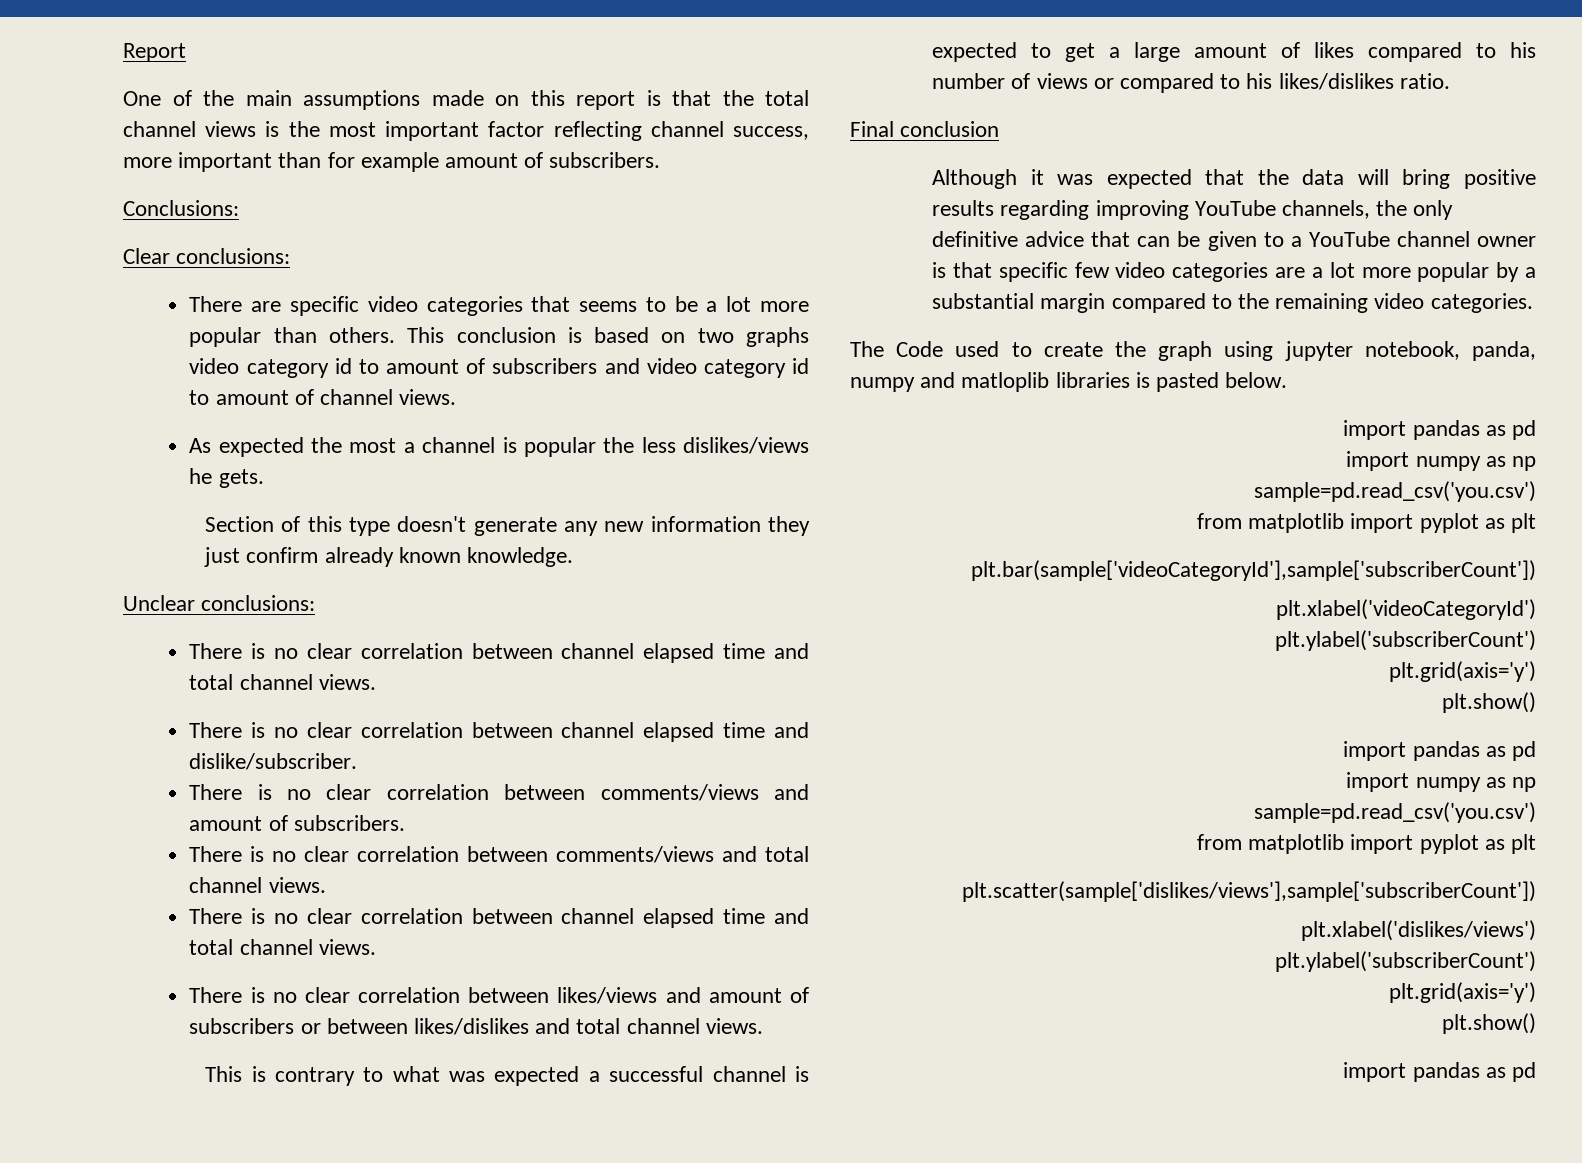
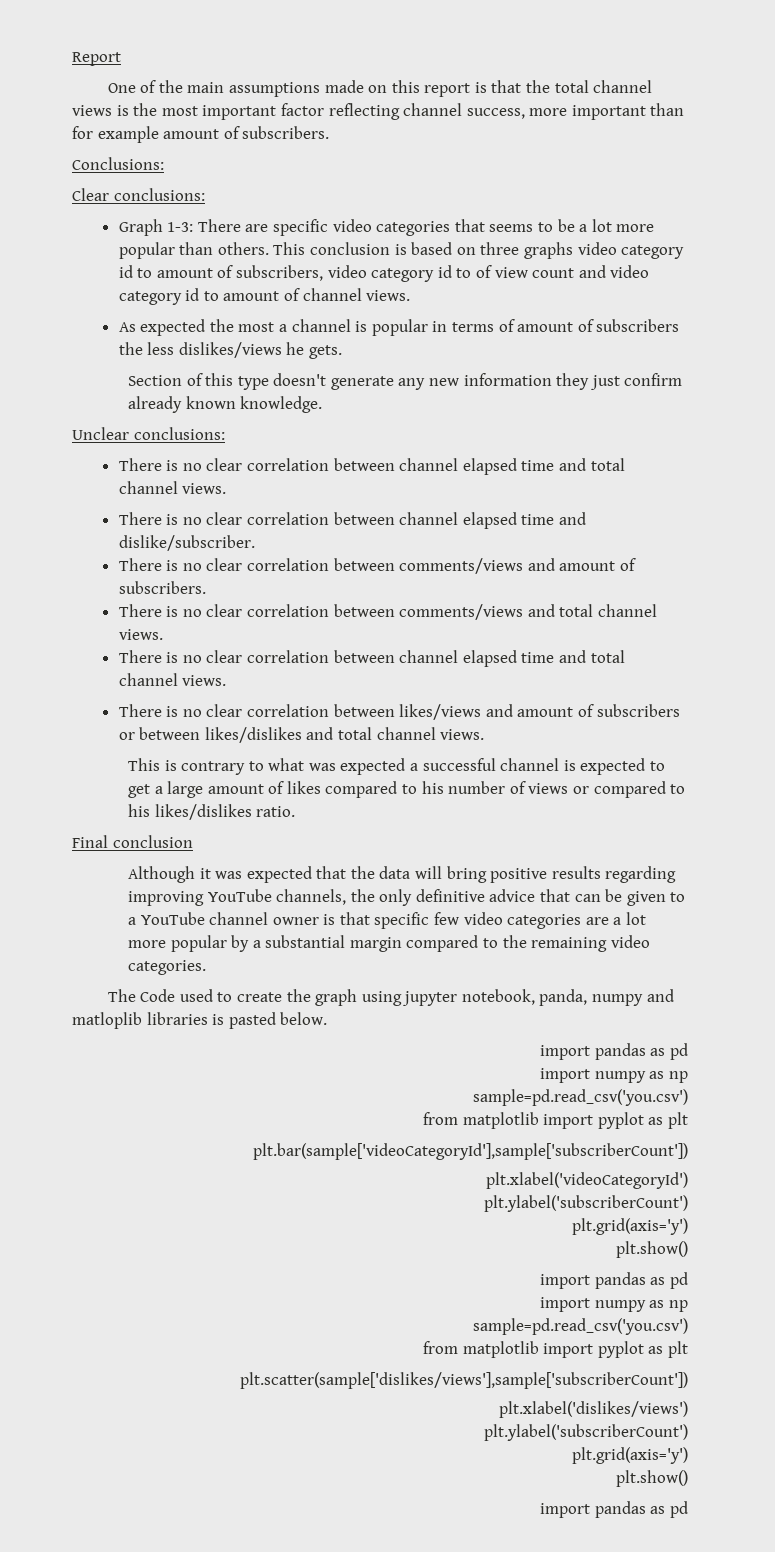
- There are specific video categories that seems to be a lot more popular than others.
+ Graph 1-3: There are specific video categories that seems to be a lot more popular than others.
- This conclusion is based on two graphs video category id to amount of subscribers and video category id to amount of channel views.
+ This conclusion is based on three graphs video category id to amount of subscribers, video category id to of view count and video category id to amount of channel views.
- As expected the most a channel is popular the less dislikes/views he gets.
+ As expected the most a channel is popular in terms of amount of subscribers the less dislikes/views he gets.

